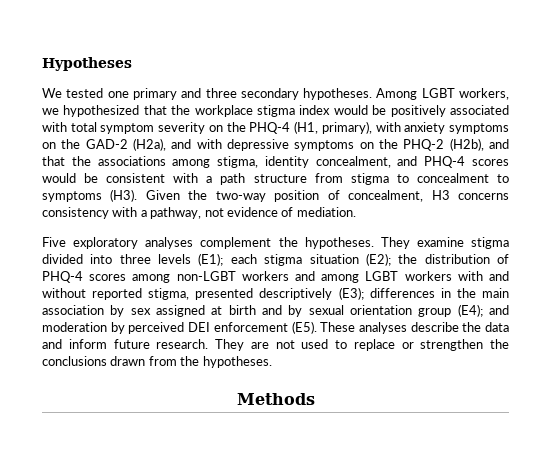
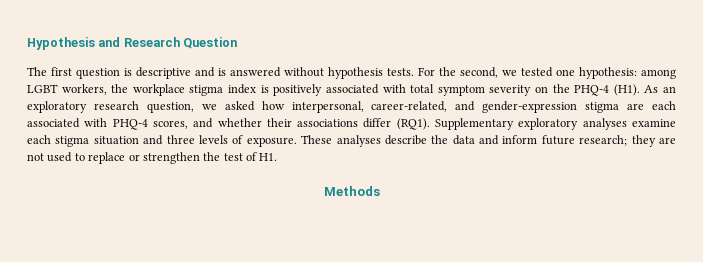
- Hypotheses
- We tested one primary and three secondary hypotheses. Among LGBT workers, we hypothesized that the workplace stigma index would be positively associated with total symptom severity on the PHQ-4 (H1, primary), with anxiety symptoms on the GAD-2 (H2a), and with depressive symptoms on the PHQ-2 (H2b), and that the associations among stigma, identity concealment, and PHQ-4 scores would be consistent with a path structure from stigma to concealment to symptoms (H3). Given the two-way position of concealment, H3 concerns consistency with a pathway, not evidence of mediation.
- Five exploratory analyses complement the hypotheses. They examine stigma divided into three levels (E1); each stigma situation (E2); the distribution of PHQ-4 scores among non-LGBT workers and among LGBT workers with and without reported stigma, presented descriptively (E3); differences in the main association by sex assigned at birth and by sexual orientation group (E4); and moderation by perceived DEI enforcement (E5). These analyses describe the data and inform future research. They are not used to replace or strengthen the conclusions drawn from the hypotheses.
+ Hypothesis and Research Question
+ The first question is descriptive and is answered without hypothesis tests. For the second, we tested one hypothesis: among LGBT workers, the workplace stigma index is positively associated with total symptom severity on the PHQ-4 (H1). As an exploratory research question, we asked how interpersonal, career-related, and gender-expression stigma are each associated with PHQ-4 scores, and whether their associations differ (RQ1). Supplementary exploratory analyses examine each stigma situation and three levels of exposure. These analyses describe the data and inform future research; they are not used to replace or strengthen the test of H1.

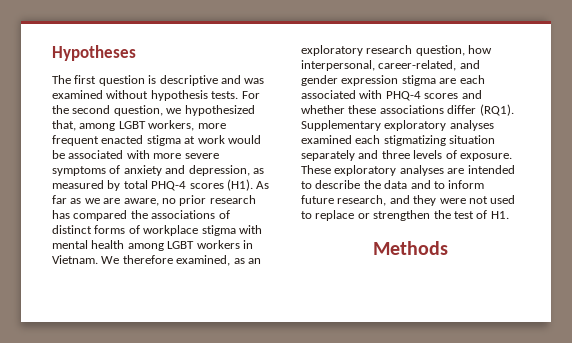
- Hypothesis and Research Question
+ Hypotheses
- The first question is descriptive and is answered without hypothesis tests.
+ The first question is descriptive and was examined without hypothesis tests.
- For the second, we tested one hypothesis: among LGBT workers, the workplace stigma index is positively associated with total symptom severity on the PHQ-4 (H1). As an exploratory research question, we asked how interpersonal, career-related, and gender-expression stigma are each associated with PHQ-4 scores, and whether their associations differ (RQ1).
+ For the second question, we hypothesized that, among LGBT workers, more frequent enacted stigma at work would be associated with more severe symptoms of anxiety and depression, as measured by total PHQ-4 scores (H1). As far as we are aware, no prior research has compared the associations of distinct forms of workplace stigma with mental health among LGBT workers in Vietnam. We therefore examined, as an exploratory research question, how interpersonal, career-related, and gender expression stigma are each associated with PHQ-4 scores and whether these associations differ (RQ1).
- Supplementary exploratory analyses examine each stigma situation and three levels of exposure.
+ Supplementary exploratory analyses examined each stigmatizing situation separately and three levels of exposure.
- These analyses describe the data and inform future research; they are not used to replace or strengthen the test of H1.
+ These exploratory analyses are intended to describe the data and to inform future research, and they were not used to replace or strengthen the test of H1.

